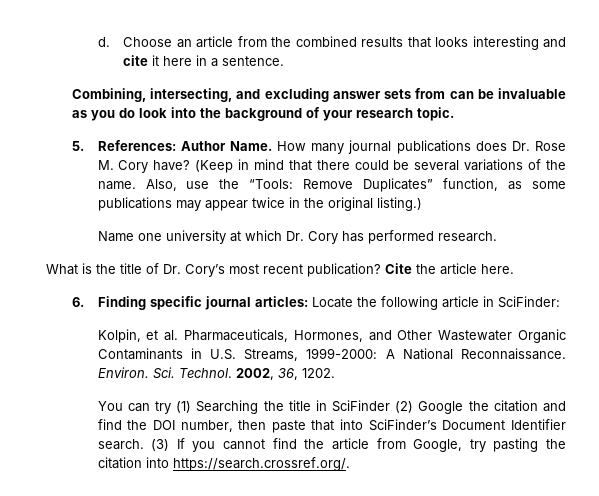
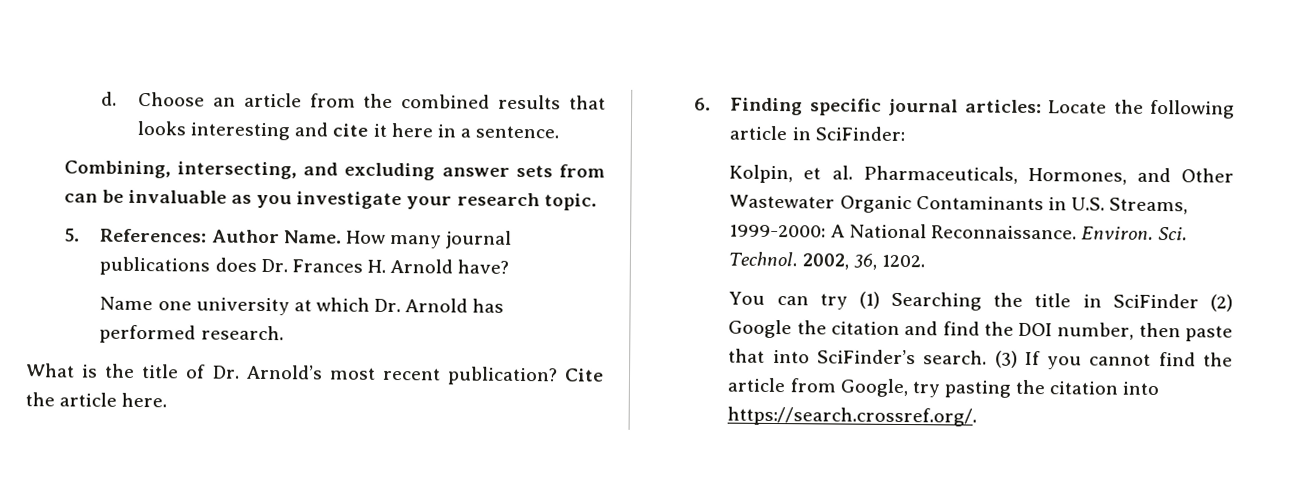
- Combining, intersecting, and excluding answer sets from can be invaluable as you do look into the background of your research topic.
+ Combining, intersecting, and excluding answer sets from can be invaluable as you investigate your research topic.
- How many journal publications does Dr. Rose M. Cory have? (Keep in mind that there could be several variations of the name. Also, use the “Tools: Remove Duplicates” function, as some publications may appear twice in the original listing.)
+ How many journal publications does Dr. Frances H. Arnold have?
- Name one university at which Dr. Cory has performed research.
+ Name one university at which Dr. Arnold has performed research.
- What is the title of Dr. Cory’s most recent publication?
+ What is the title of Dr. Arnold’s most recent publication?
- You can try (1) Searching the title in SciFinder (2) Google the citation and find the DOI number, then paste that into SciFinder’s Document Identifier search.
+ You can try (1) Searching the title in SciFinder (2) Google the citation and find the DOI number, then paste that into SciFinder’s search.

